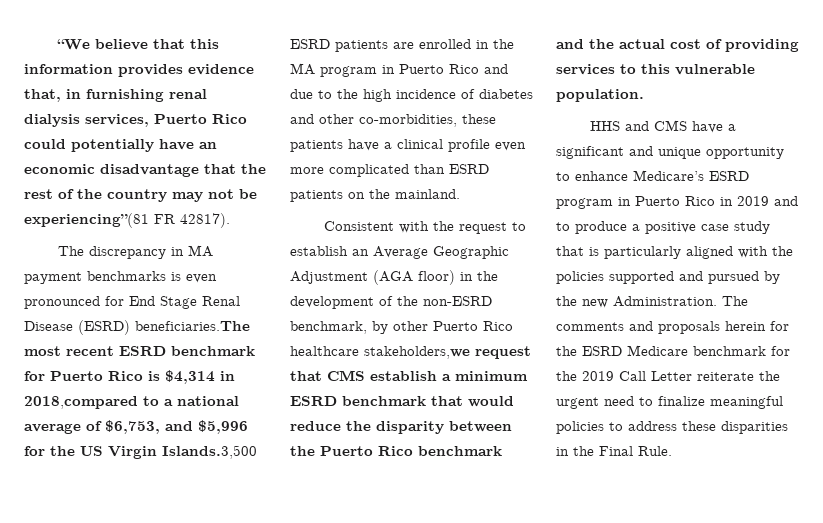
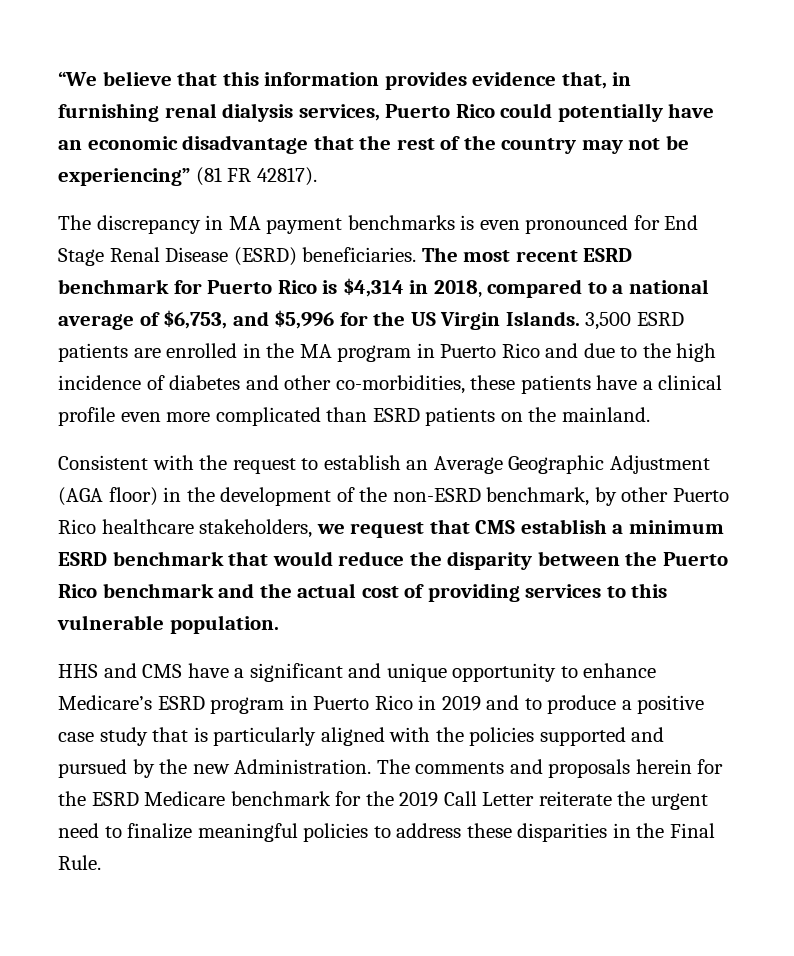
- “We believe that this information provides evidence that, in furnishing renal dialysis services, Puerto Rico could potentially have an economic disadvantage that the rest of the country may not be experiencing”(81 FR 42817).
+ “We believe that this information provides evidence that, in furnishing renal dialysis services, Puerto Rico could potentially have an economic disadvantage that the rest of the country may not be experiencing” (81 FR 42817).
- The discrepancy in MA payment benchmarks is even pronounced for End Stage Renal Disease (ESRD) beneficiaries.The most recent ESRD benchmark for Puerto Rico is $4,314 in 2018,compared to a national average of $6,753, and $5,996 for the US Virgin Islands.3,500 ESRD patients are enrolled in the MA program in Puerto Rico and due to the high incidence of diabetes and other co-morbidities, these patients have a clinical profile even more complicated than ESRD patients on the mainland.
+ The discrepancy in MA payment benchmarks is even pronounced for End Stage Renal Disease (ESRD) beneficiaries. The most recent ESRD benchmark for Puerto Rico is $4,314 in 2018, compared to a national average of $6,753, and $5,996 for the US Virgin Islands. 3,500 ESRD patients are enrolled in the MA program in Puerto Rico and due to the high incidence of diabetes and other co-morbidities, these patients have a clinical profile even more complicated than ESRD patients on the mainland.
- Consistent with the request to establish an Average Geographic Adjustment (AGA floor) in the development of the non-ESRD benchmark, by other Puerto Rico healthcare stakeholders,we request that CMS establish a minimum ESRD benchmark that would reduce the disparity between the Puerto Rico benchmark and the actual cost of providing services to this vulnerable population.
+ Consistent with the request to establish an Average Geographic Adjustment (AGA floor) in the development of the non-ESRD benchmark, by other Puerto Rico healthcare stakeholders, we request that CMS establish a minimum ESRD benchmark that would reduce the disparity between the Puerto Rico benchmark and the actual cost of providing services to this vulnerable population.

